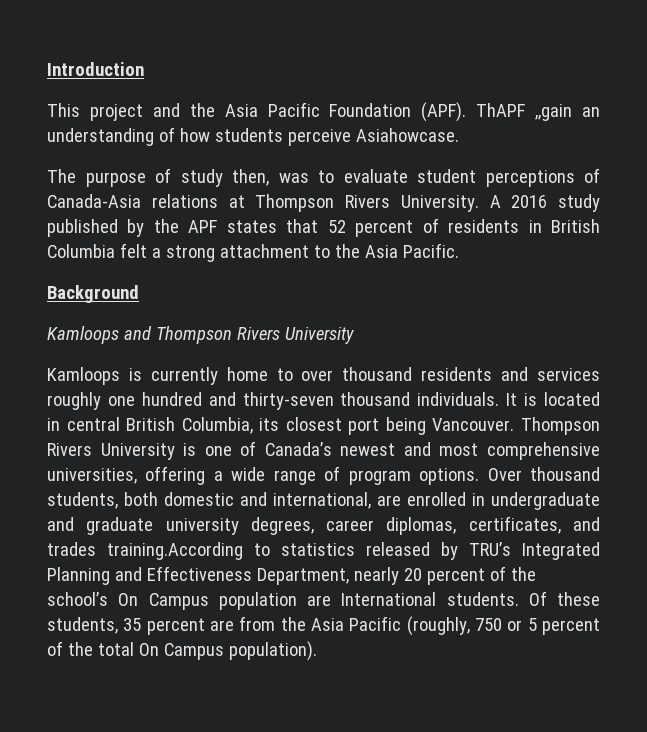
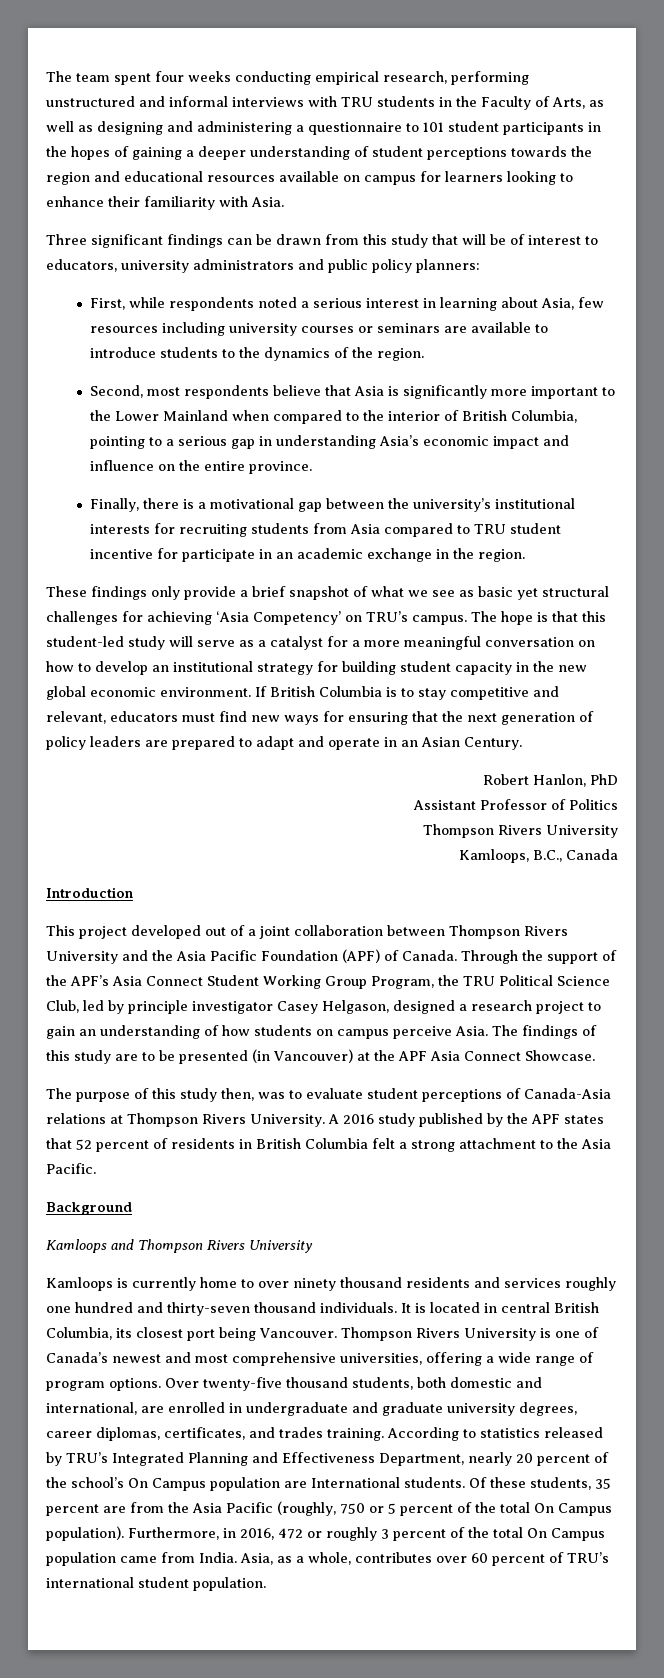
+ The team spent four weeks conducting empirical research, performing unstructured and informal interviews with TRU students in the Faculty of Arts, as well as designing and administering a questionnaire to 101 student participants in the hopes of gaining a deeper understanding of student perceptions towards the region and educational resources available on campus for learners looking to enhance their familiarity with Asia.
+ Three significant findings can be drawn from this study that will be of interest to educators, university administrators and public policy planners:
+ First, while respondents noted a serious interest in learning about Asia, few resources including university courses or seminars are available to introduce students to the dynamics of the region.
+ Second, most respondents believe that Asia is significantly more important to the Lower Mainland when compared to the interior of British Columbia, pointing to a serious gap in understanding Asia’s economic impact and influence on the entire province.
+ Finally, there is a motivational gap between the university’s institutional interests for recruiting students from Asia compared to TRU student incentive for participate in an academic exchange in the region.
+ These findings only provide a brief snapshot of what we see as basic yet structural challenges for achieving ‘Asia Competency’ on TRU’s campus. The hope is that this student-led study will serve as a catalyst for a more meaningful conversation on how to develop an institutional strategy for building student capacity in the new global economic environment. If British Columbia is to stay competitive and relevant, educators must find new ways for ensuring that the next generation of policy leaders are prepared to adapt and operate in an Asian Century.
+ Robert Hanlon, PhD
+ Assistant Professor of Politics
+ Thompson Rivers University
+ Kamloops, B.C., Canada
  Introduction
- This project and the Asia Pacific Foundation (APF). ThAPF ,,gain an understanding of how students perceive Asiahowcase.
+ This project developed out of a joint collaboration between Thompson Rivers University and the Asia Pacific Foundation (APF) of Canada. Through the support of the APF’s Asia Connect Student Working Group Program, the TRU Political Science Club, led by principle investigator Casey Helgason, designed a research project to gain an understanding of how students on campus perceive Asia. The findings of this study are to be presented (in Vancouver) at the APF Asia Connect Showcase.
- The purpose of study then, was to evaluate student perceptions of Canada-Asia relations at Thompson Rivers University.
+ The purpose of this study then, was to evaluate student perceptions of Canada-Asia relations at Thompson Rivers University.
- Kamloops is currently home to over thousand residents and services roughly one hundred and thirty-seven thousand individuals.
+ Kamloops is currently home to over ninety thousand residents and services roughly one hundred and thirty-seven thousand individuals.
- Over thousand students, both domestic and international, are enrolled in undergraduate and graduate university degrees, career diplomas, certificates, and trades training.According to statistics released by TRU’s Integrated Planning and Effectiveness Department, nearly 20 percent of the school’s On Campus population are International students.
+ Over twenty-five thousand students, both domestic and international, are enrolled in undergraduate and graduate university degrees, career diplomas, certificates, and trades training. According to statistics released by TRU’s Integrated Planning and Effectiveness Department, nearly 20 percent of the school’s On Campus population are International students.
+ Furthermore, in 2016, 472 or roughly 3 percent of the total On Campus population came from India. Asia, as a whole, contributes over 60 percent of TRU’s international student population.

